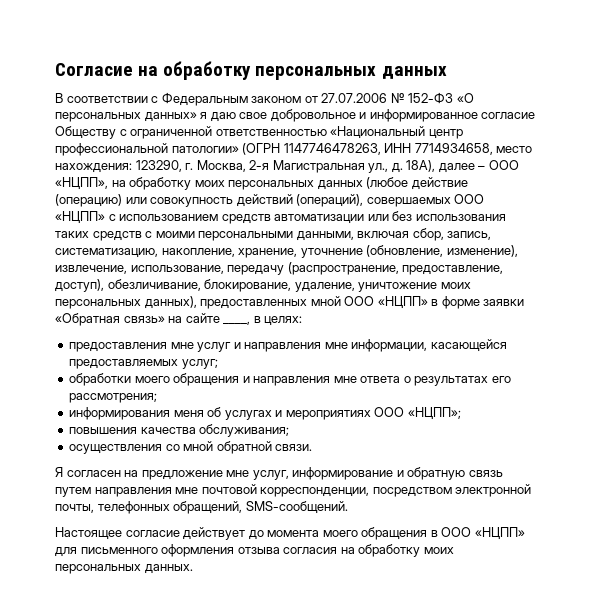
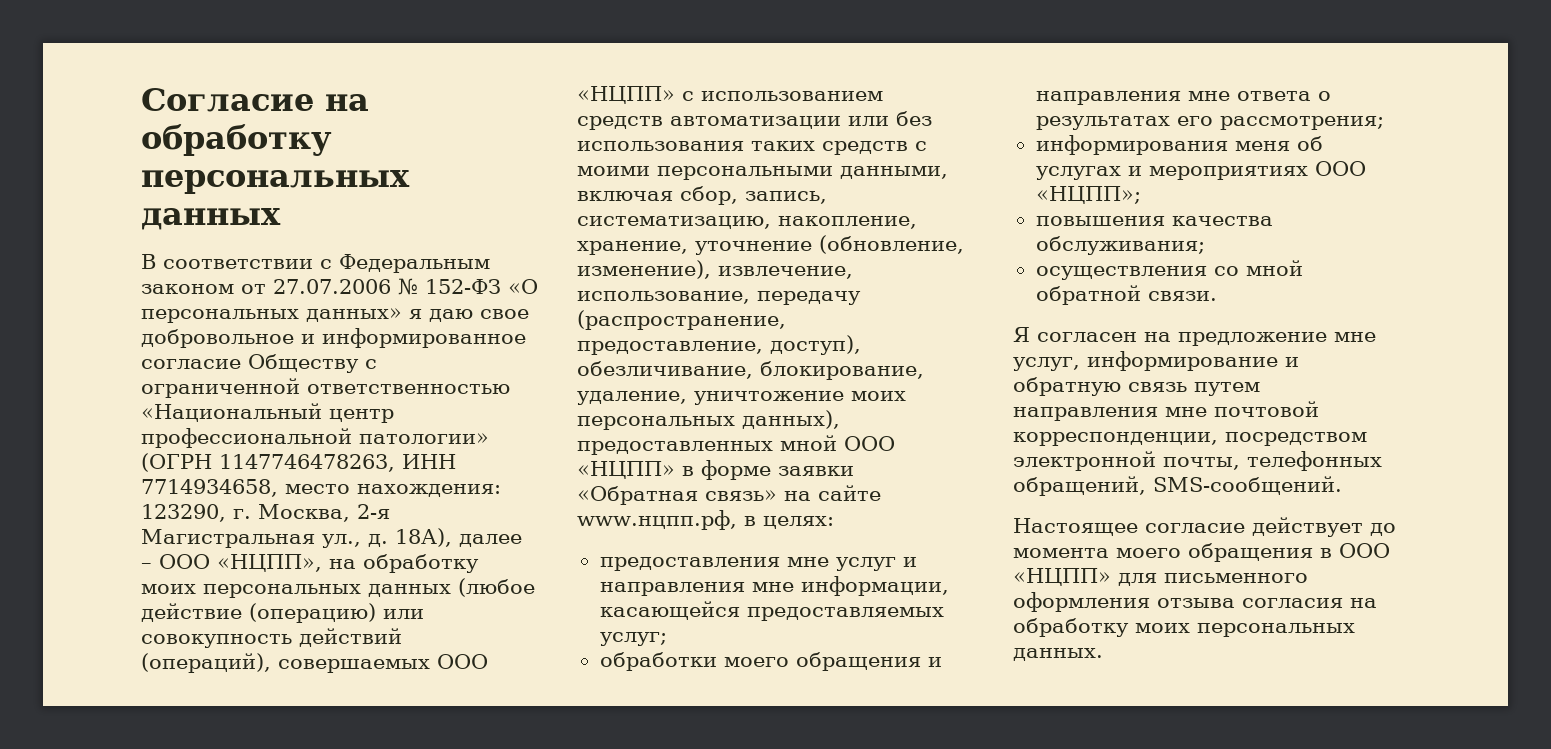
- 18А), далее – ООО «НЦПП», на обработку моих персональных данных (любое действие (операцию) или совокупность действий (операций), совершаемых ООО «НЦПП» с использованием средств автоматизации или без использования таких средств с моими персональными данными, включая сбор, запись, систематизацию, накопление, хранение, уточнение (обновление, изменение), извлечение, использование, передачу (распространение, предоставление, доступ), обезличивание, блокирование, удаление, уничтожение моих персональных данных), предоставленных мной ООО «НЦПП» в форме заявки «Обратная связь» на сайте ____, в целях:
+ 18А), далее – ООО «НЦПП», на обработку моих персональных данных (любое действие (операцию) или совокупность действий (операций), совершаемых ООО «НЦПП» с использованием средств автоматизации или без использования таких средств с моими персональными данными, включая сбор, запись, систематизацию, накопление, хранение, уточнение (обновление, изменение), извлечение, использование, передачу (распространение, предоставление, доступ), обезличивание, блокирование, удаление, уничтожение моих персональных данных), предоставленных мной ООО «НЦПП» в форме заявки «Обратная связь» на сайте www.нцпп.рф, в целях:

